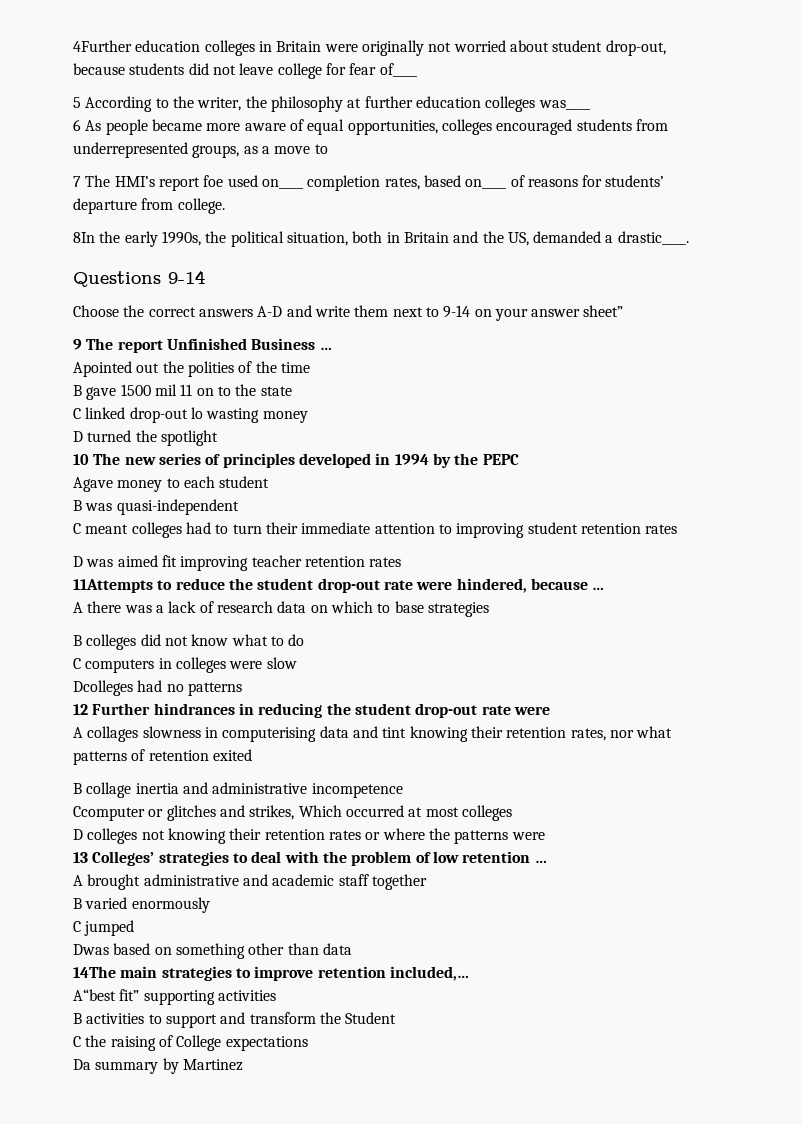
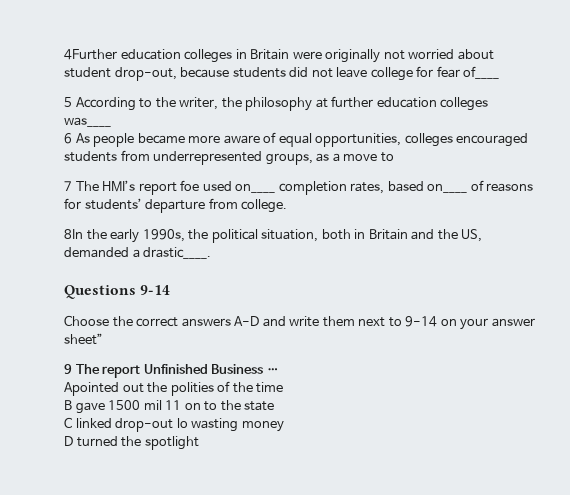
- 10 The new series of principles developed in 1994 by the PEPC
- Agave money to each student
- B was quasi-independent
- C meant colleges had to turn their immediate attention to improving student retention rates
- D was aimed fit improving teacher retention rates
- 11Attempts to reduce the student drop-out rate were hindered, because …
- A there was a lack of research data on which to base strategies
- B colleges did not know what to do
- C computers in colleges were slow
- Dcolleges had no patterns
- 12 Further hindrances in reducing the student drop-out rate were
- A collages slowness in computerising data and tint knowing their retention rates, nor what patterns of retention exited
- B collage inertia and administrative incompetence
- Ccomputer or glitches and strikes, Which occurred at most colleges
- D colleges not knowing their retention rates or where the patterns were
- 13 Colleges’ strategies to deal with the problem of low retention …
- A brought administrative and academic staff together
- B varied enormously
- C jumped
- Dwas based on something other than data
- 14The main strategies to improve retention included,…
- A“best fit” supporting activities
- B activities to support and transform the Student
- C the raising of College expectations
- Da summary by Martinez

